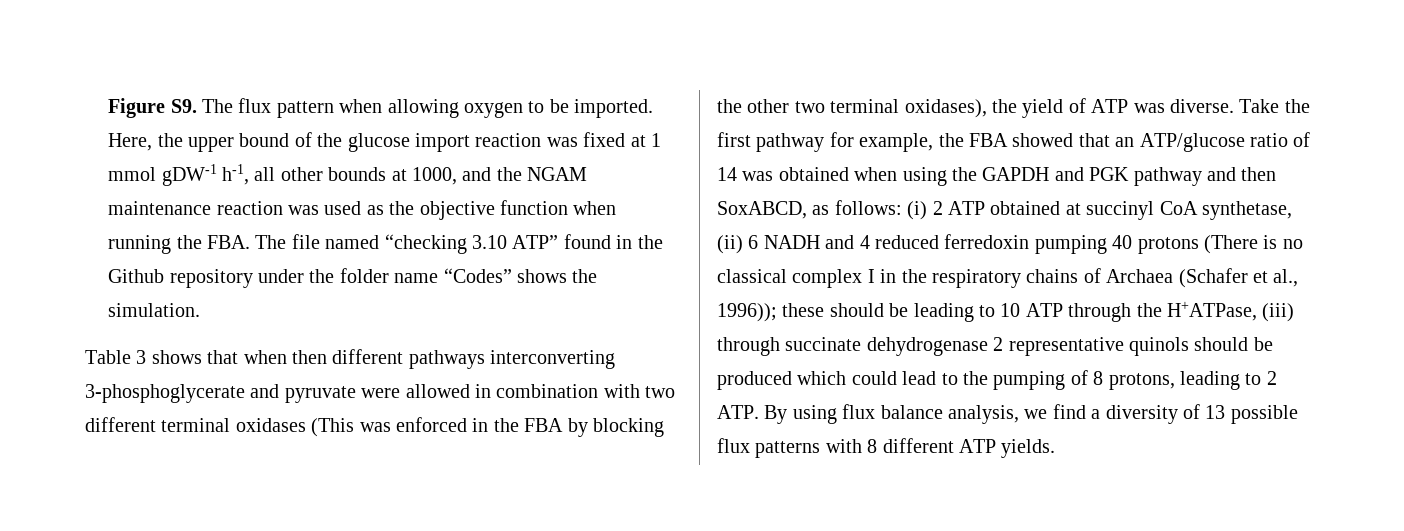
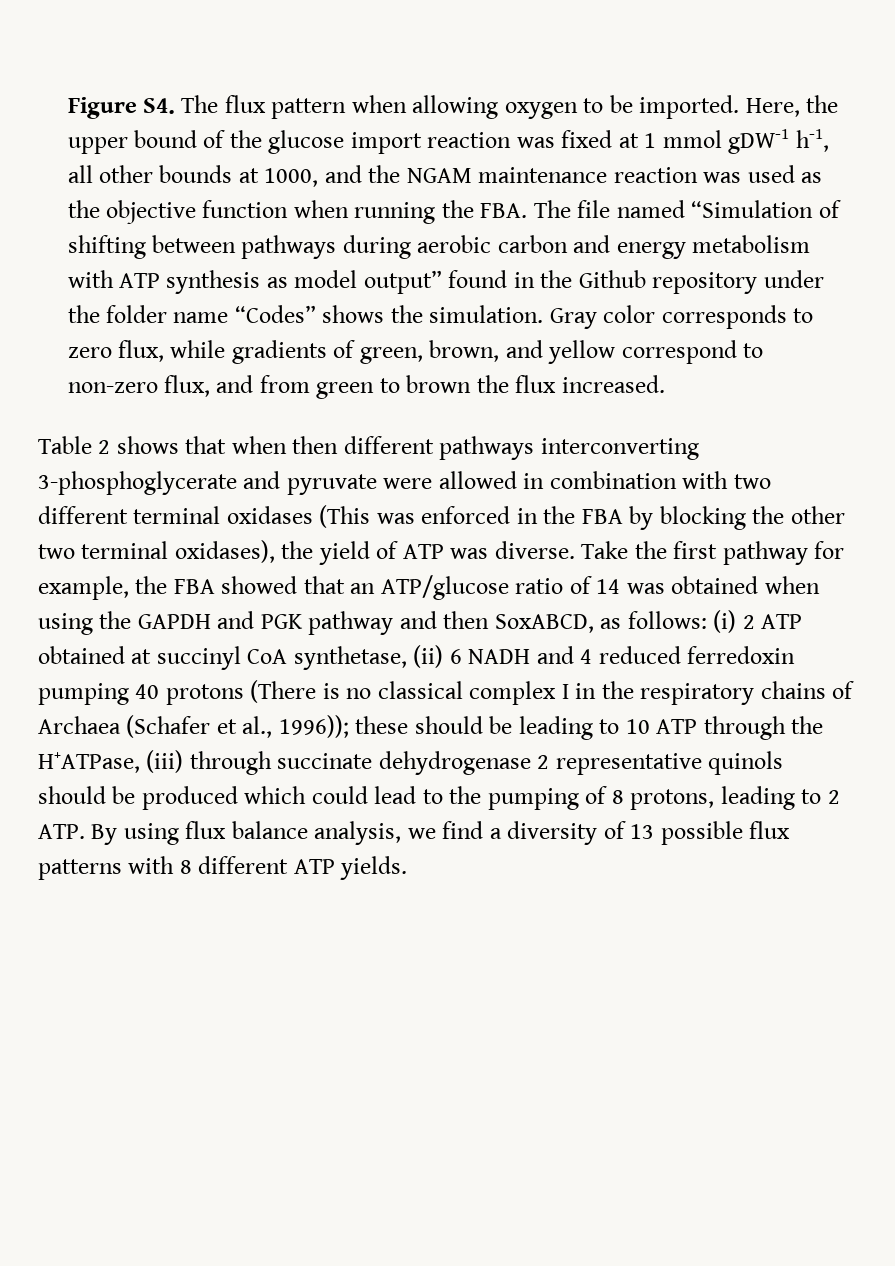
- Figure S9. The flux pattern when allowing oxygen to be imported.
+ Figure S4. The flux pattern when allowing oxygen to be imported.
- Here, the upper bound of the glucose import reaction was fixed at 1 mmol gDW-1 h-1, all other bounds at 1000, and the NGAM maintenance reaction was used as the objective function when running the FBA. The file named “checking 3.10 ATP” found in the Github repository under the folder name “Codes” shows the simulation.
+ Here, the upper bound of the glucose import reaction was fixed at 1 mmol gDW-1 h-1, all other bounds at 1000, and the NGAM maintenance reaction was used as the objective function when running the FBA. The file named “Simulation of shifting between pathways during aerobic carbon and energy metabolism with ATP synthesis as model output” found in the Github repository under the folder name “Codes” shows the simulation. Gray color corresponds to zero flux, while gradients of green, brown, and yellow correspond to non-zero flux, and from green to brown the flux increased.
- Table 3 shows that when then different pathways interconverting 3-phosphoglycerate and pyruvate were allowed in combination with two different terminal oxidases (This was enforced in the FBA by blocking the other two terminal oxidases), the yield of ATP was diverse.
+ Table 2 shows that when then different pathways interconverting 3-phosphoglycerate and pyruvate were allowed in combination with two different terminal oxidases (This was enforced in the FBA by blocking the other two terminal oxidases), the yield of ATP was diverse.

